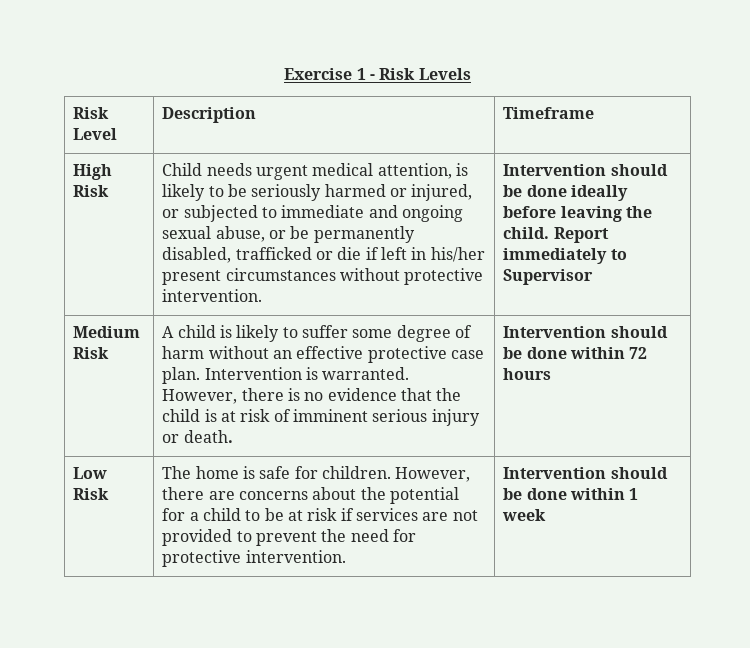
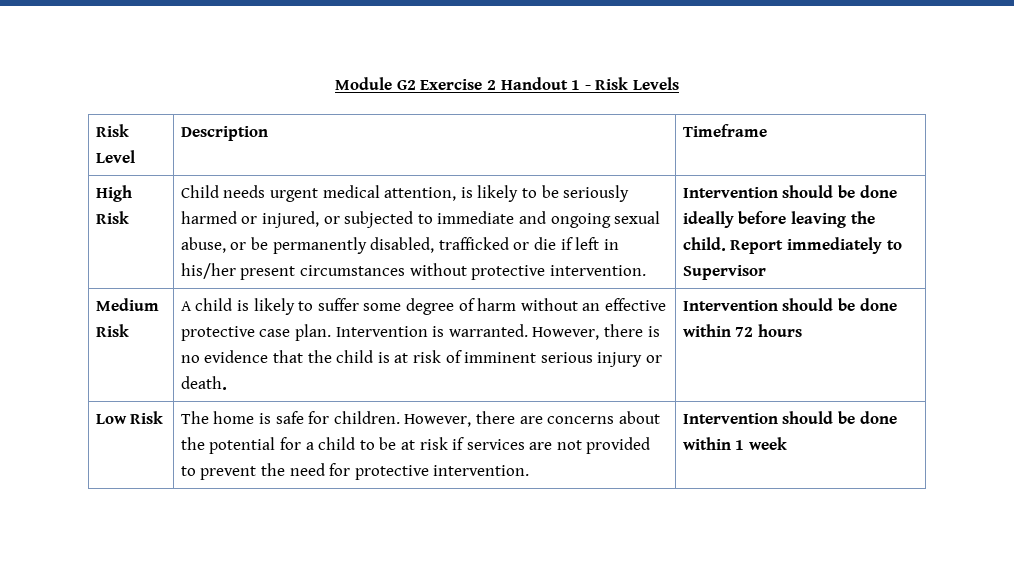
- Exercise 1 - Risk Levels
+ Module G2 Exercise 2 Handout 1 - Risk Levels

